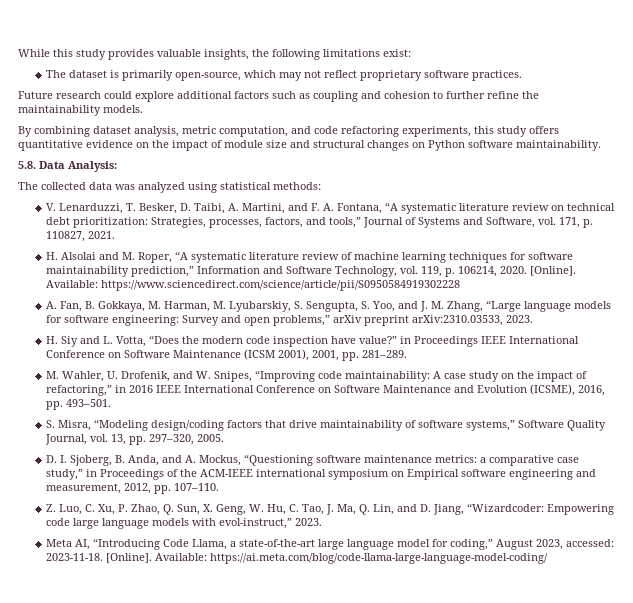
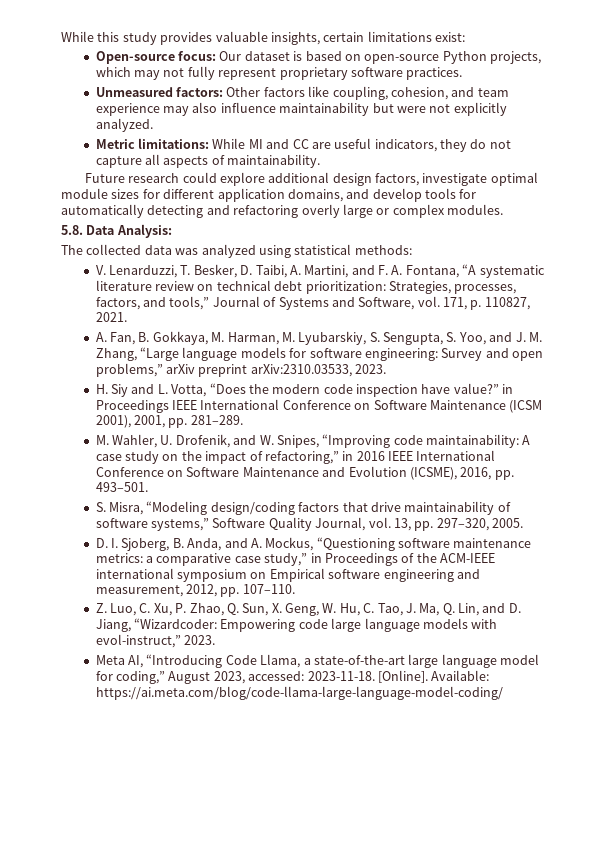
- While this study provides valuable insights, the following limitations exist:
+ While this study provides valuable insights, certain limitations exist:
- The dataset is primarily open-source, which may not reflect proprietary software practices.
+ Open-source focus: Our dataset is based on open-source Python projects, which may not fully represent proprietary software practices.
+ Unmeasured factors: Other factors like coupling, cohesion, and team experience may also influence maintainability but were not explicitly analyzed.
+ Metric limitations: While MI and CC are useful indicators, they do not capture all aspects of maintainability.
- Future research could explore additional factors such as coupling and cohesion to further refine the maintainability models.
- By combining dataset analysis, metric computation, and code refactoring experiments, this study offers quantitative evidence on the impact of module size and structural changes on Python software maintainability.
+ Future research could explore additional design factors, investigate optimal module sizes for different application domains, and develop tools for automatically detecting and refactoring overly large or complex modules.
- H. Alsolai and M. Roper, “A systematic literature review of machine learning techniques for software maintainability prediction,” Information and Software Technology, vol. 119, p. 106214, 2020. [Online]. Available: https://www.sciencedirect.com/science/article/pii/S0950584919302228

